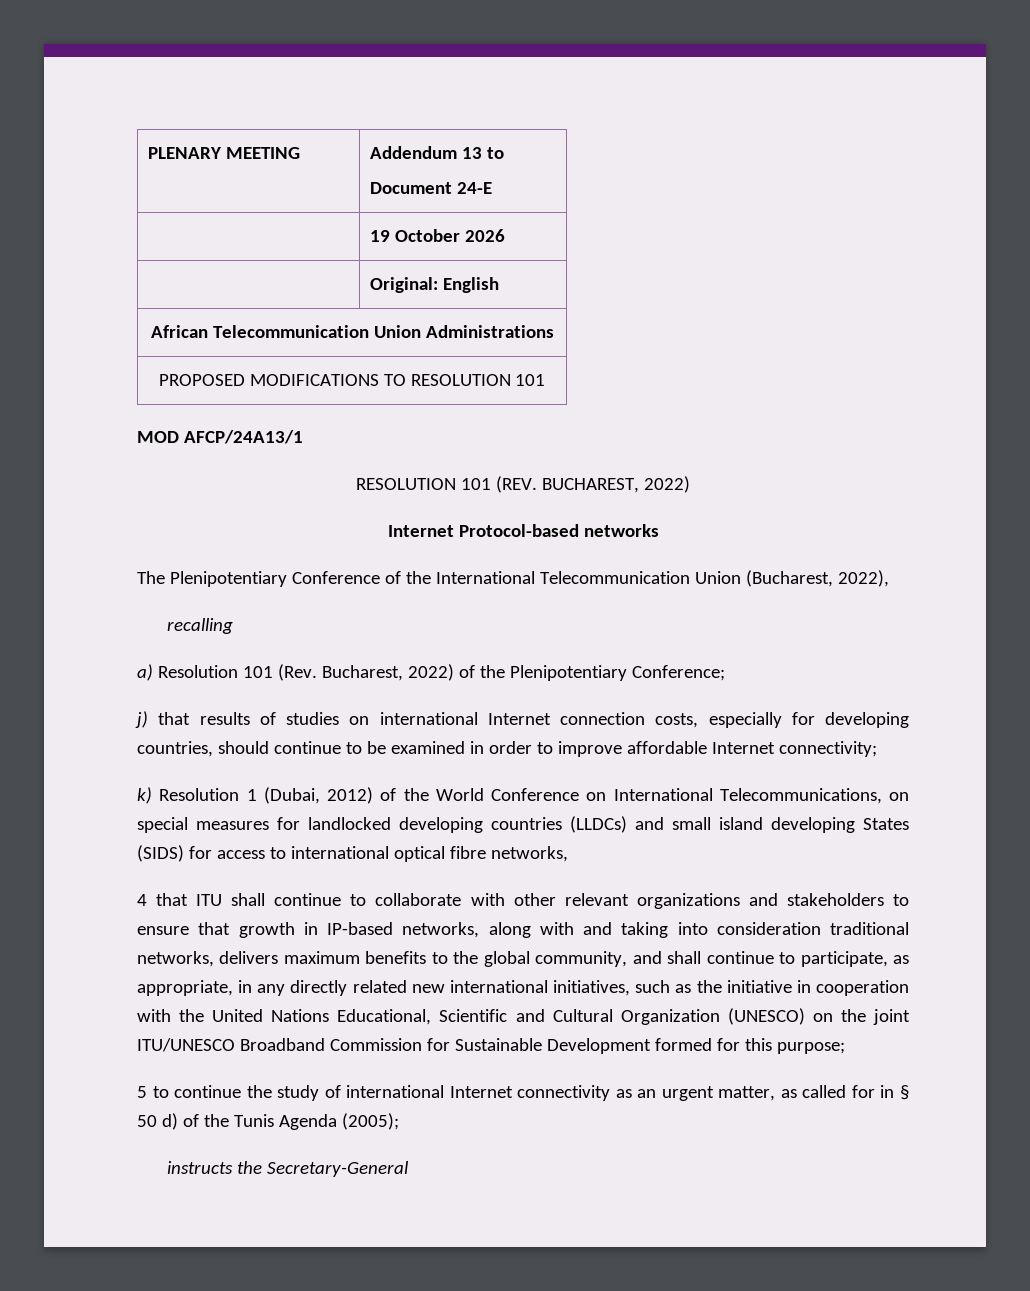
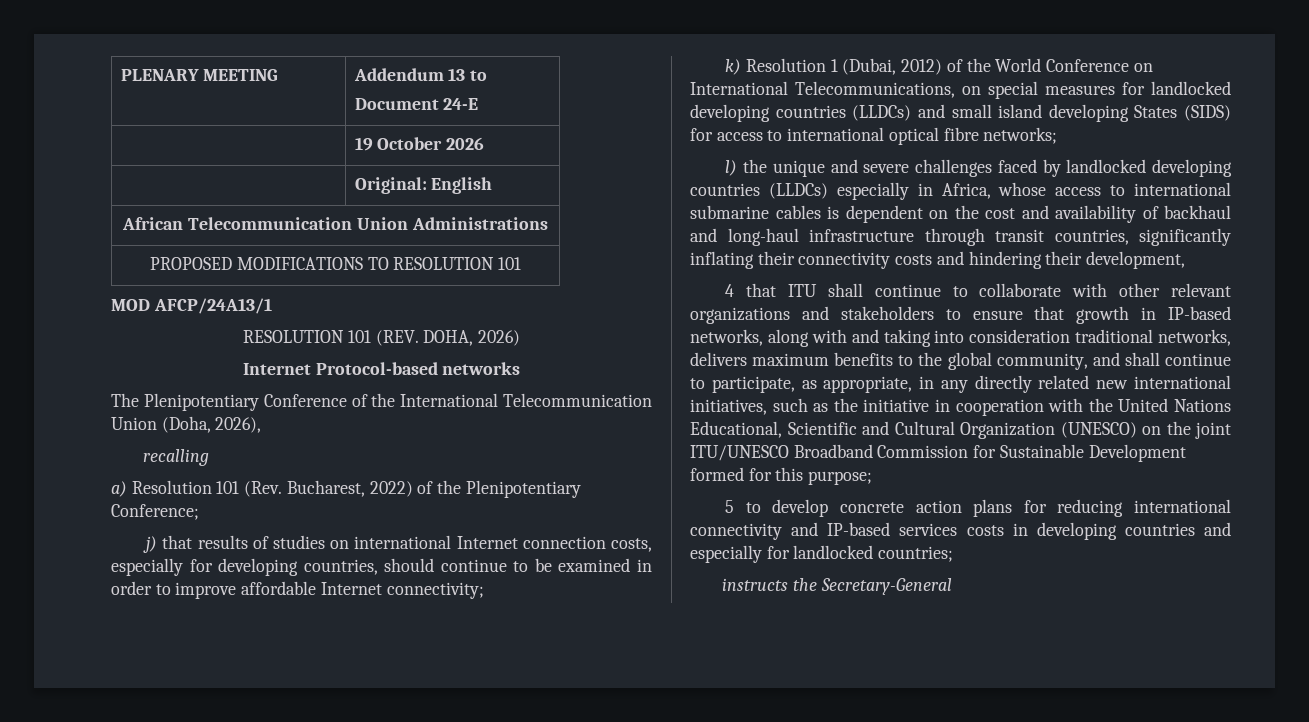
- RESOLUTION 101 (REV. BUCHAREST, 2022)
+ RESOLUTION 101 (REV. DOHA, 2026)
- The Plenipotentiary Conference of the International Telecommunication Union (Bucharest, 2022),
+ The Plenipotentiary Conference of the International Telecommunication Union (Doha, 2026),
- k) Resolution 1 (Dubai, 2012) of the World Conference on International Telecommunications, on special measures for landlocked developing countries (LLDCs) and small island developing States (SIDS) for access to international optical fibre networks,
+ k) Resolution 1 (Dubai, 2012) of the World Conference on International Telecommunications, on special measures for landlocked developing countries (LLDCs) and small island developing States (SIDS) for access to international optical fibre networks;
+ l) the unique and severe challenges faced by landlocked developing countries (LLDCs) especially in Africa, whose access to international submarine cables is dependent on the cost and availability of backhaul and long-haul infrastructure through transit countries, significantly inflating their connectivity costs and hindering their development,
- 5 to continue the study of international Internet connectivity as an urgent matter, as called for in § 50 d) of the Tunis Agenda (2005);
+ 5 to develop concrete action plans for reducing international connectivity and IP-based services costs in developing countries and especially for landlocked countries;

